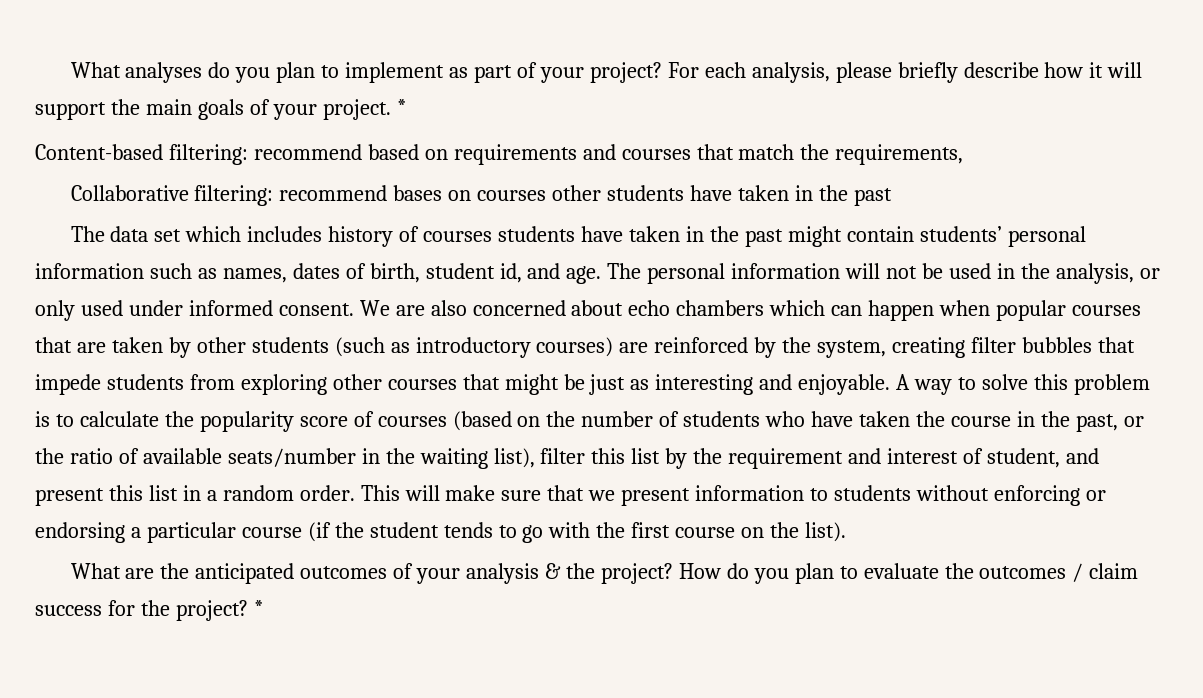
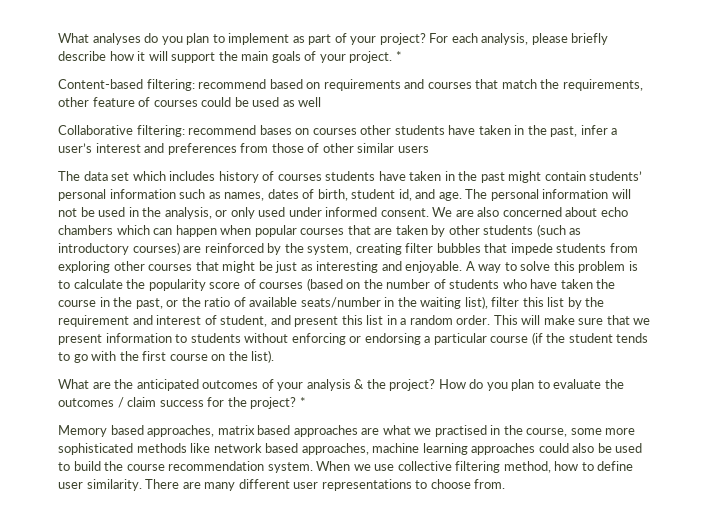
- Content-based filtering: recommend based on requirements and courses that match the requirements,
+ Content-based filtering: recommend based on requirements and courses that match the requirements, other feature of courses could be used as well
- Collaborative filtering: recommend bases on courses other students have taken in the past
+ Collaborative filtering: recommend bases on courses other students have taken in the past, infer a user’s interest and preferences from those of other similar users
+ Memory based approaches, matrix based approaches are what we practised in the course, some more sophisticated methods like network based approaches, machine learning approaches could also be used to build the course recommendation system. When we use collective filtering method, how to define user similarity. There are many different user representations to choose from.

